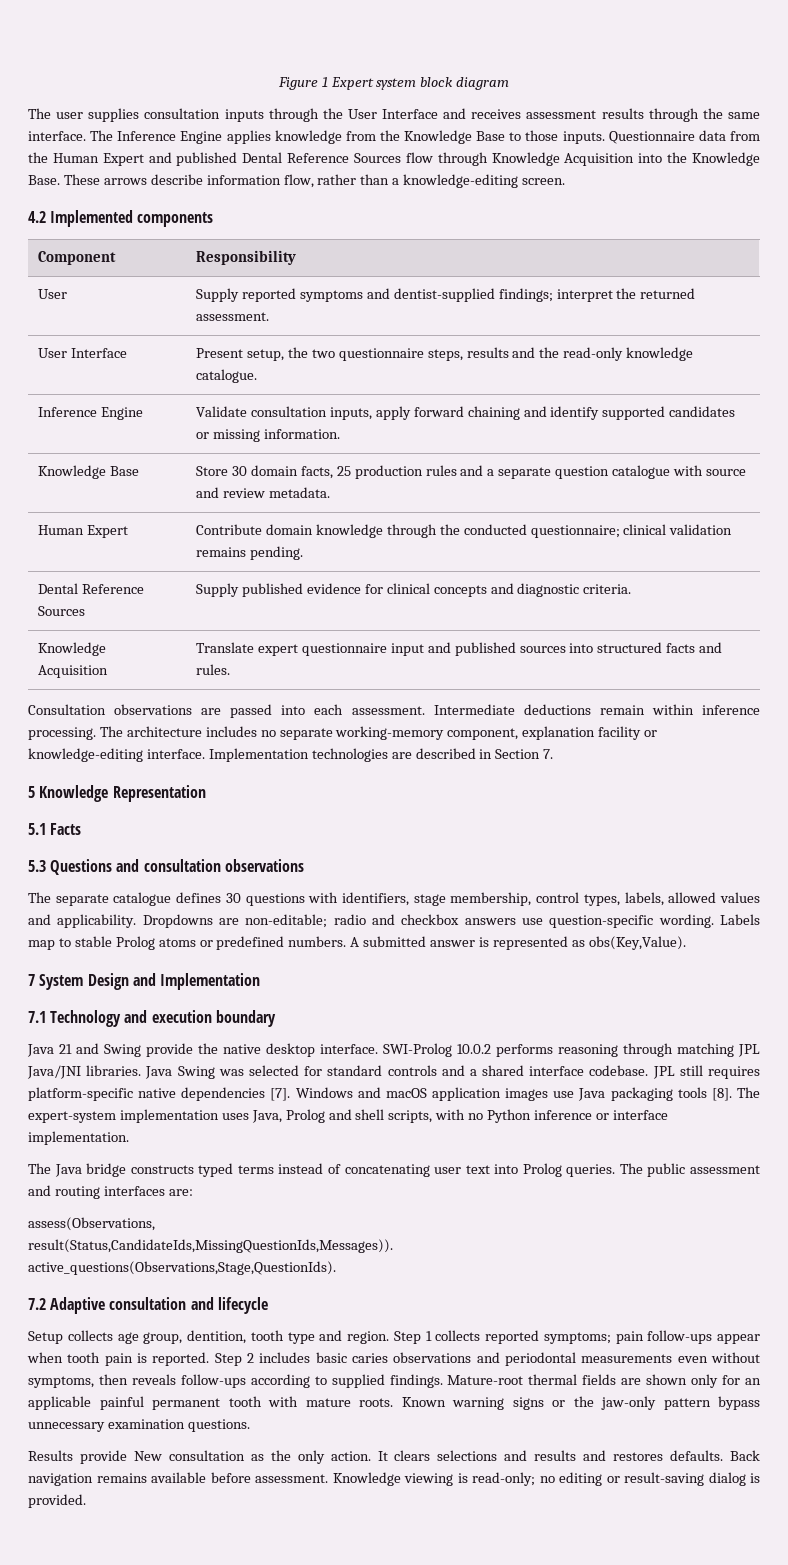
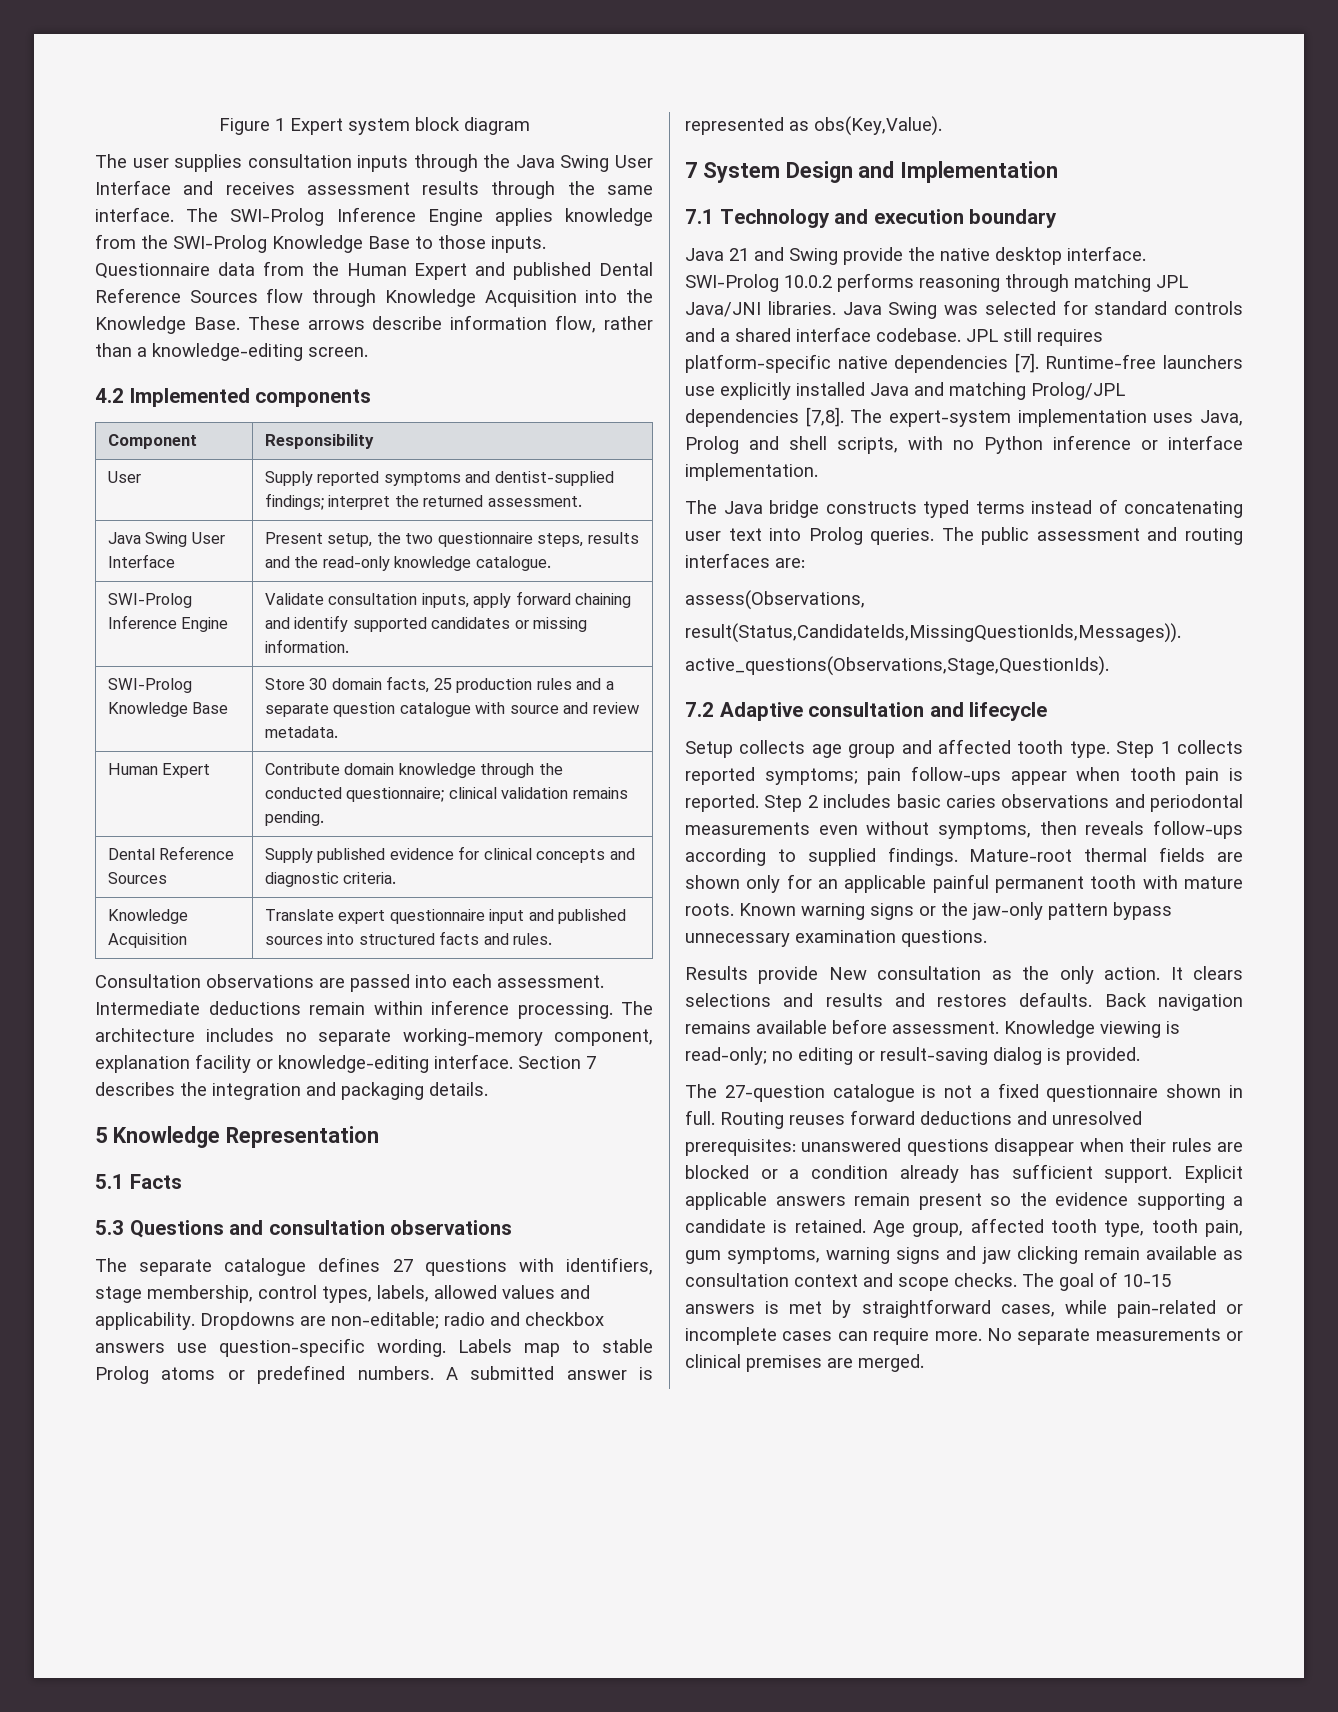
- The user supplies consultation inputs through the User Interface and receives assessment results through the same interface.
+ The user supplies consultation inputs through the Java Swing User Interface and receives assessment results through the same interface.
- The Inference Engine applies knowledge from the Knowledge Base to those inputs.
+ The SWI-Prolog Inference Engine applies knowledge from the SWI-Prolog Knowledge Base to those inputs.
- User Interface | Present setup, the two questionnaire steps, results and the read-only knowledge catalogue.
+ Java Swing User Interface | Present setup, the two questionnaire steps, results and the read-only knowledge catalogue.
- Inference Engine | Validate consultation inputs, apply forward chaining and identify supported candidates or missing information.
+ SWI-Prolog Inference Engine | Validate consultation inputs, apply forward chaining and identify supported candidates or missing information.
- Knowledge Base | Store 30 domain facts, 25 production rules and a separate question catalogue with source and review metadata.
+ SWI-Prolog Knowledge Base | Store 30 domain facts, 25 production rules and a separate question catalogue with source and review metadata.
- Implementation technologies are described in Section 7.
+ Section 7 describes the integration and packaging details.
- The separate catalogue defines 30 questions with identifiers, stage membership, control types, labels, allowed values and applicability.
+ The separate catalogue defines 27 questions with identifiers, stage membership, control types, labels, allowed values and applicability.
- Windows and macOS application images use Java packaging tools [8].
+ Runtime-free launchers use explicitly installed Java and matching Prolog/JPL dependencies [7,8].
- Setup collects age group, dentition, tooth type and region.
+ Setup collects age group and affected tooth type.
+ The 27-question catalogue is not a fixed questionnaire shown in full. Routing reuses forward deductions and unresolved prerequisites: unanswered questions disappear when their rules are blocked or a condition already has sufficient support. Explicit applicable answers remain present so the evidence supporting a candidate is retained. Age group, affected tooth type, tooth pain, gum symptoms, warning signs and jaw clicking remain available as consultation context and scope checks. The goal of 10-15 answers is met by straightforward cases, while pain-related or incomplete cases can require more. No separate measurements or clinical premises are merged.

